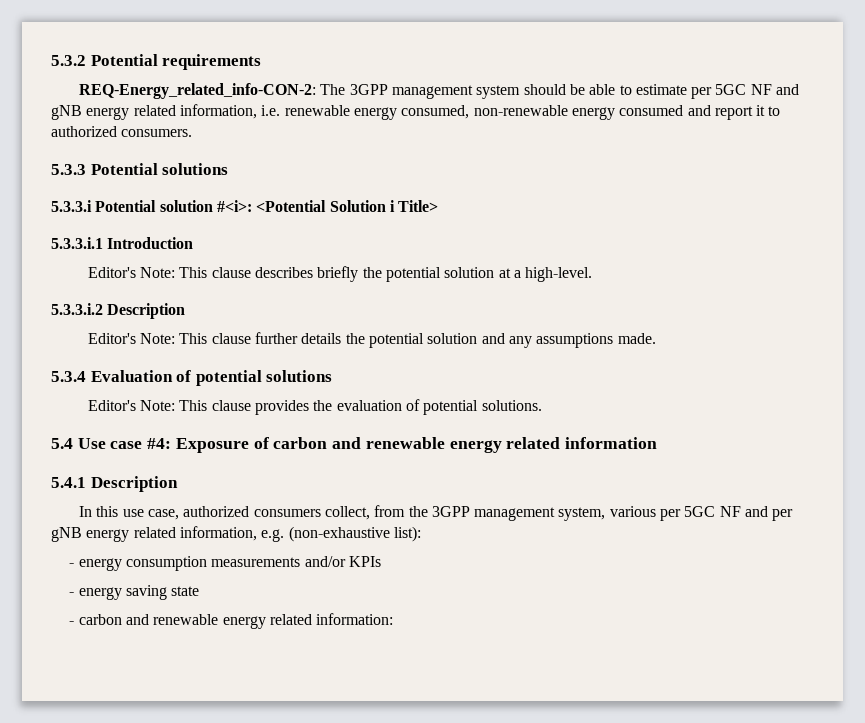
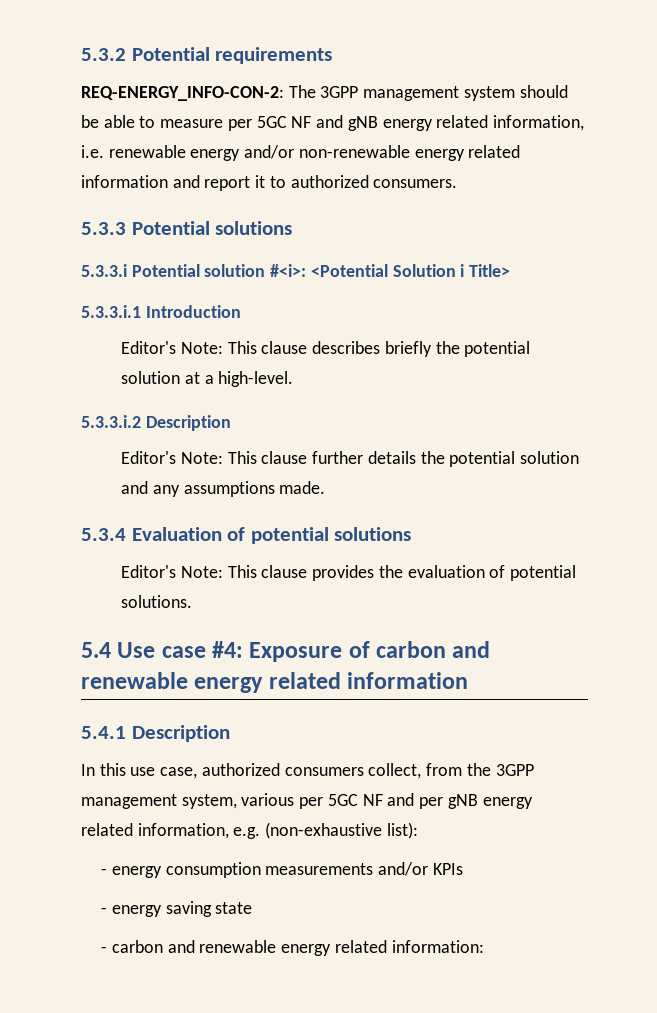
- REQ-Energy_related_info-CON-2: The 3GPP management system should be able to estimate per 5GC NF and gNB energy related information, i.e. renewable energy consumed, non-renewable energy consumed and report it to authorized consumers.
+ REQ-ENERGY_INFO-CON-2: The 3GPP management system should be able to measure per 5GC NF and gNB energy related information, i.e. renewable energy and/or non-renewable energy related information and report it to authorized consumers.

